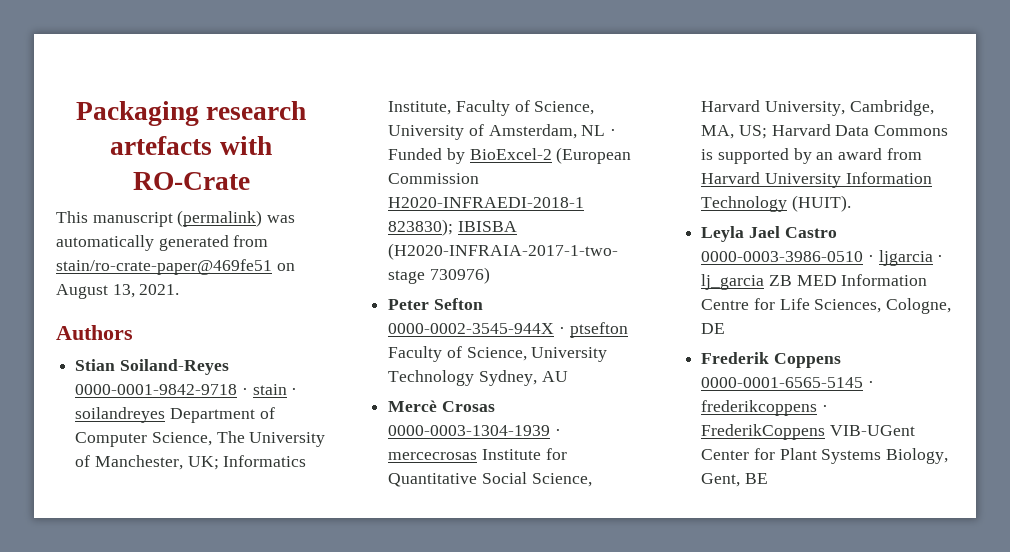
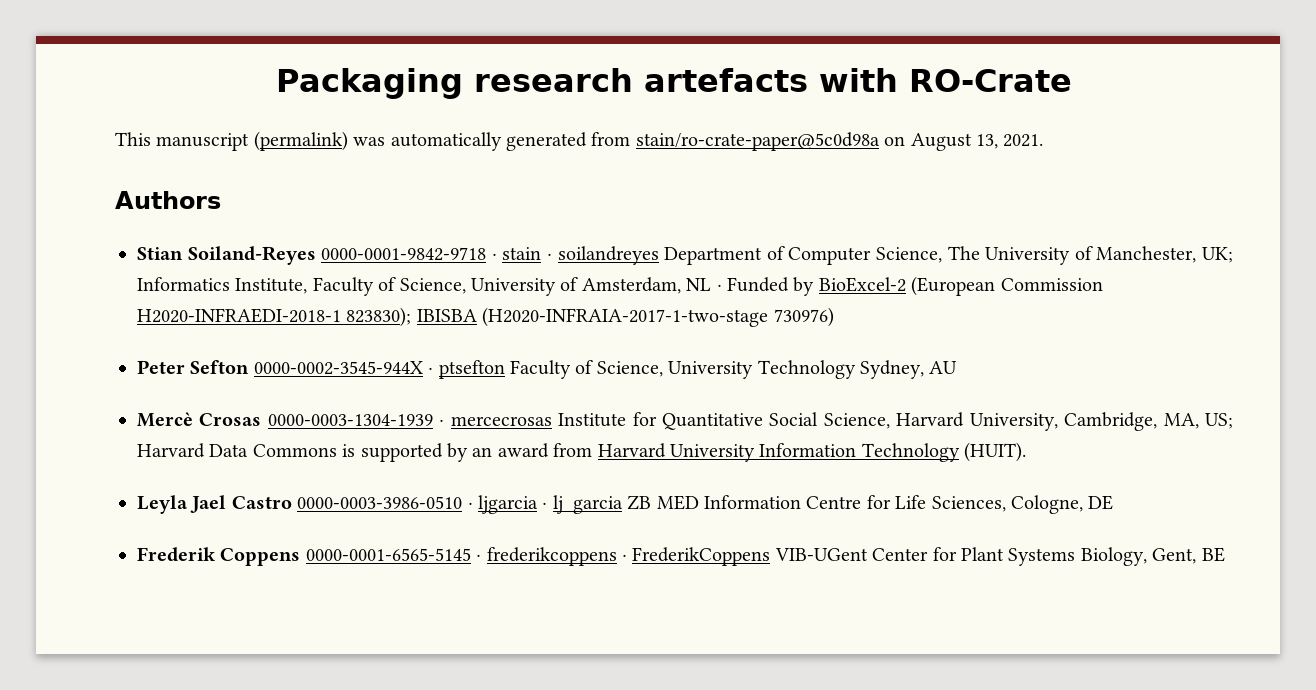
- This manuscript (permalink) was automatically generated from stain/ro-crate-paper@469fe51 on August 13, 2021.
+ This manuscript (permalink) was automatically generated from stain/ro-crate-paper@5c0d98a on August 13, 2021.

